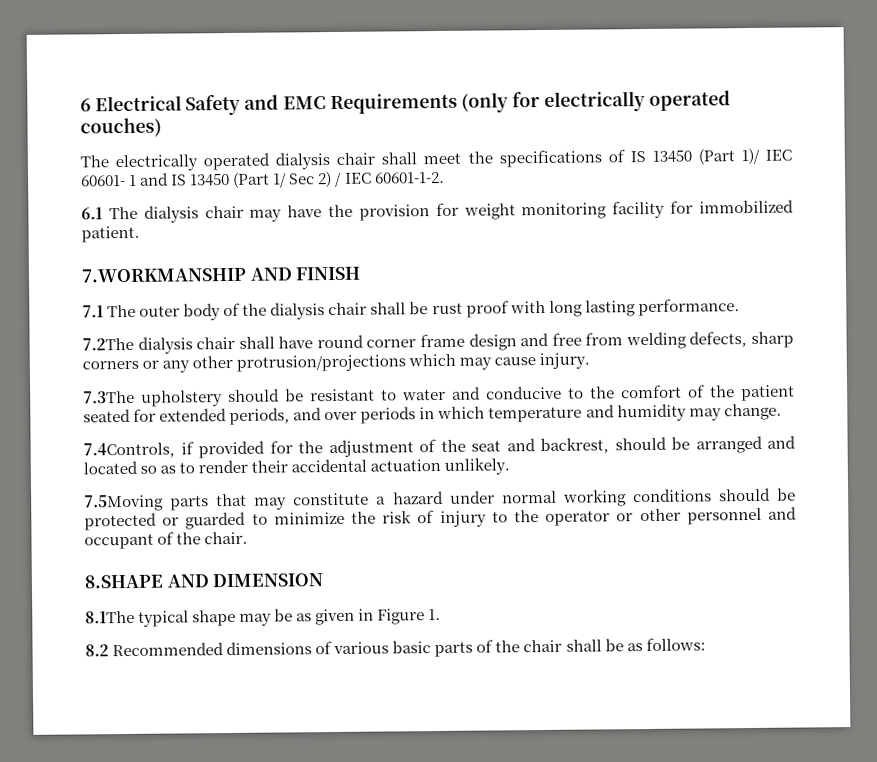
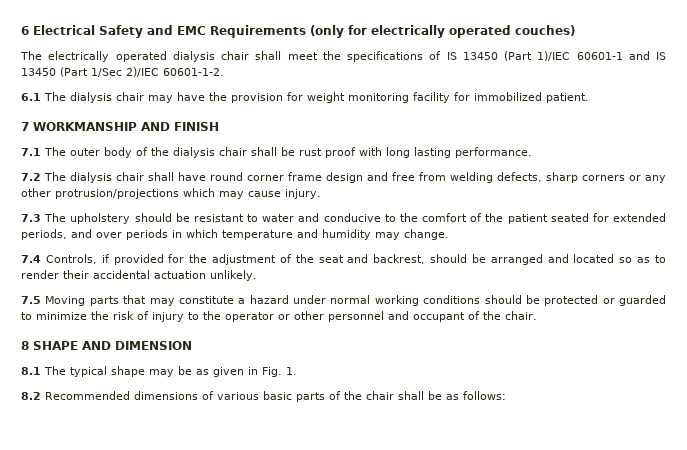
- The electrically operated dialysis chair shall meet the specifications of IS 13450 (Part 1)/ IEC 60601- 1 and IS 13450 (Part 1/ Sec 2) / IEC 60601-1-2.
+ The electrically operated dialysis chair shall meet the specifications of IS 13450 (Part 1)/IEC 60601-1 and IS 13450 (Part 1/Sec 2)/IEC 60601-1-2.
- 7.WORKMANSHIP AND FINISH
+ 7 WORKMANSHIP AND FINISH
- 7.2The dialysis chair shall have round corner frame design and free from welding defects, sharp corners or any other protrusion/projections which may cause injury.
+ 7.2 The dialysis chair shall have round corner frame design and free from welding defects, sharp corners or any other protrusion/projections which may cause injury.
- 7.3The upholstery should be resistant to water and conducive to the comfort of the patient seated for extended periods, and over periods in which temperature and humidity may change.
+ 7.3 The upholstery should be resistant to water and conducive to the comfort of the patient seated for extended periods, and over periods in which temperature and humidity may change.
- 7.4Controls, if provided for the adjustment of the seat and backrest, should be arranged and located so as to render their accidental actuation unlikely.
+ 7.4 Controls, if provided for the adjustment of the seat and backrest, should be arranged and located so as to render their accidental actuation unlikely.
- 7.5Moving parts that may constitute a hazard under normal working conditions should be protected or guarded to minimize the risk of injury to the operator or other personnel and occupant of the chair.
+ 7.5 Moving parts that may constitute a hazard under normal working conditions should be protected or guarded to minimize the risk of injury to the operator or other personnel and occupant of the chair.
- 8.SHAPE AND DIMENSION
+ 8 SHAPE AND DIMENSION
- 8.1The typical shape may be as given in Figure 1.
+ 8.1 The typical shape may be as given in Fig. 1.

